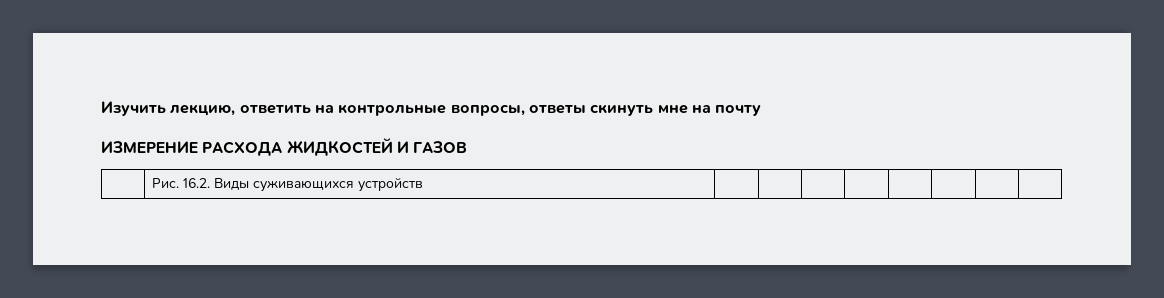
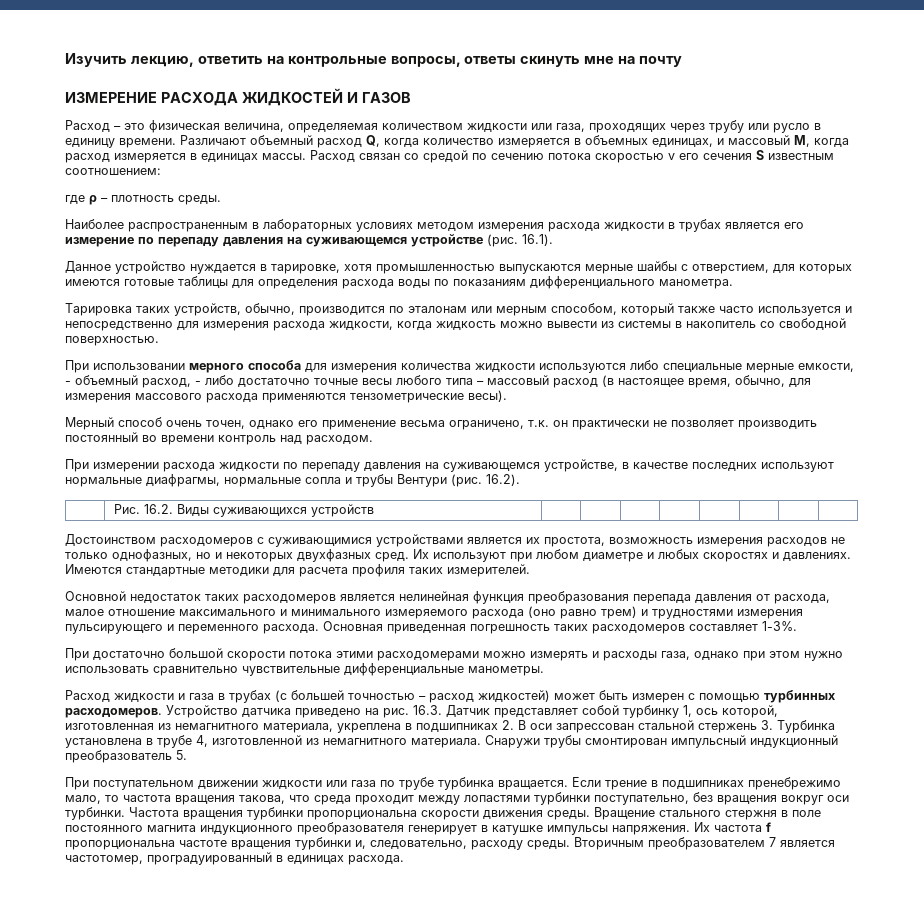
+ Расход – это физическая величина, определяемая количеством жидкости или газа, проходящих через трубу или русло в единицу времени. Различают объемный расход Q, когда количество измеряется в объемных единицах, и массовый М, когда расход измеряется в единицах массы. Расход связан со средой по сечению потока скоростью v его сечения S известным соотношением:
+ где ρ – плотность среды.
+ Наиболее распространенным в лабораторных условиях методом измерения расхода жидкости в трубах является его измерение по перепаду давления на суживающемся устройстве (рис. 16.1).
+ Данное устройство нуждается в тарировке, хотя промышленностью выпускаются мерные шайбы с отверстием, для которых имеются готовые таблицы для определения расхода воды по показаниям дифференциального манометра.
+ Тарировка таких устройств, обычно, производится по эталонам или мерным способом, который также часто используется и непосредственно для измерения расхода жидкости, когда жидкость можно вывести из системы в накопитель со свободной поверхностью.
+ При использовании мерного способа для измерения количества жидкости используются либо специальные мерные емкости, - объемный расход, - либо достаточно точные весы любого типа – массовый расход (в настоящее время, обычно, для измерения массового расхода применяются тензометрические весы).
+ Мерный способ очень точен, однако его применение весьма ограничено, т.к. он практически не позволяет производить постоянный во времени контроль над расходом.
+ При измерении расхода жидкости по перепаду давления на суживающемся устройстве, в качестве последних используют нормальные диафрагмы, нормальные сопла и трубы Вентури (рис. 16.2).
+ Достоинством расходомеров с суживающимися устройствами является их простота, возможность измерения расходов не только однофазных, но и некоторых двухфазных сред. Их используют при любом диаметре и любых скоростях и давлениях. Имеются стандартные методики для расчета профиля таких измерителей.
+ Основной недостаток таких расходомеров является нелинейная функция преобразования перепада давления от расхода, малое отношение максимального и минимального измеряемого расхода (оно равно трем) и трудностями измерения пульсирующего и переменного расхода. Основная приведенная погрешность таких расходомеров составляет 1-3%.
+ При достаточно большой скорости потока этими расходомерами можно измерять и расходы газа, однако при этом нужно использовать сравнительно чувствительные дифференциальные манометры.
+ Расход жидкости и газа в трубах (с большей точностью – расход жидкостей) может быть измерен с помощью турбинных расходомеров. Устройство датчика приведено на рис. 16.3. Датчик представляет собой турбинку 1, ось которой, изготовленная из немагнитного материала, укреплена в подшипниках 2. В оси запрессован стальной стержень 3. Турбинка установлена в трубе 4, изготовленной из немагнитного материала. Снаружи трубы смонтирован импульсный индукционный преобразователь 5.
+ При поступательном движении жидкости или газа по трубе турбинка вращается. Если трение в подшипниках пренебрежимо мало, то частота вращения такова, что среда проходит между лопастями турбинки поступательно, без вращения вокруг оси турбинки. Частота вращения турбинки пропорциональна скорости движения среды. Вращение стального стержня в поле постоянного магнита индукционного преобразователя генерирует в катушке импульсы напряжения. Их частота f пропорциональна частоте вращения турбинки и, следовательно, расходу среды. Вторичным преобразователем 7 является частотомер, проградуированный в единицах расхода.

